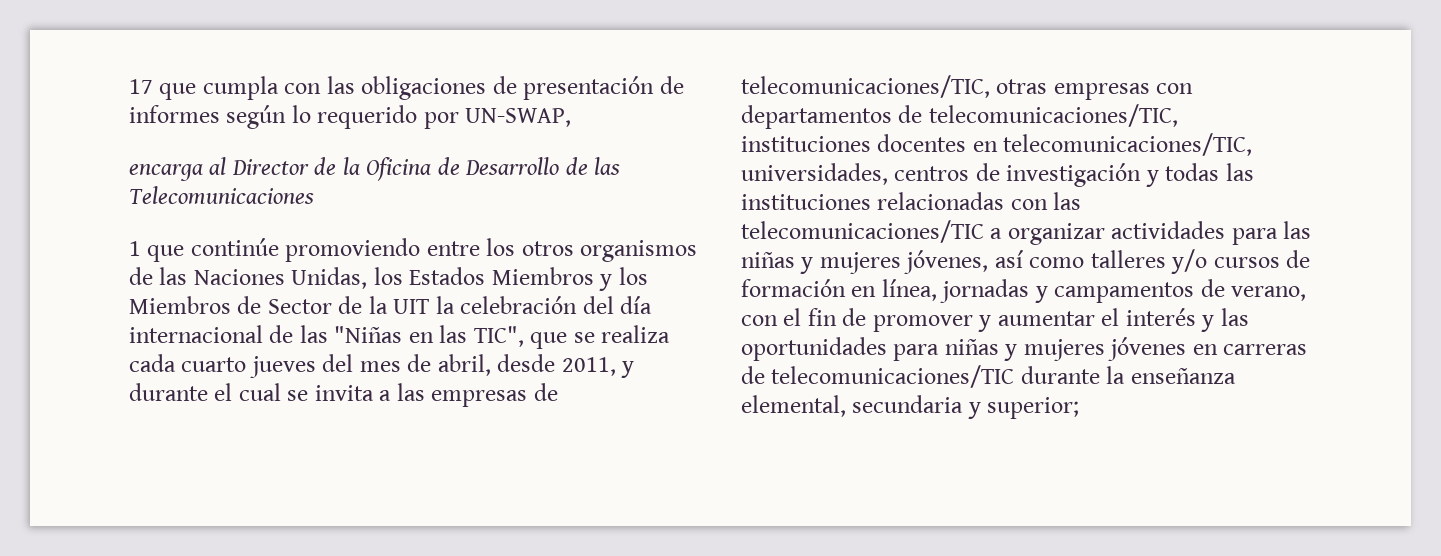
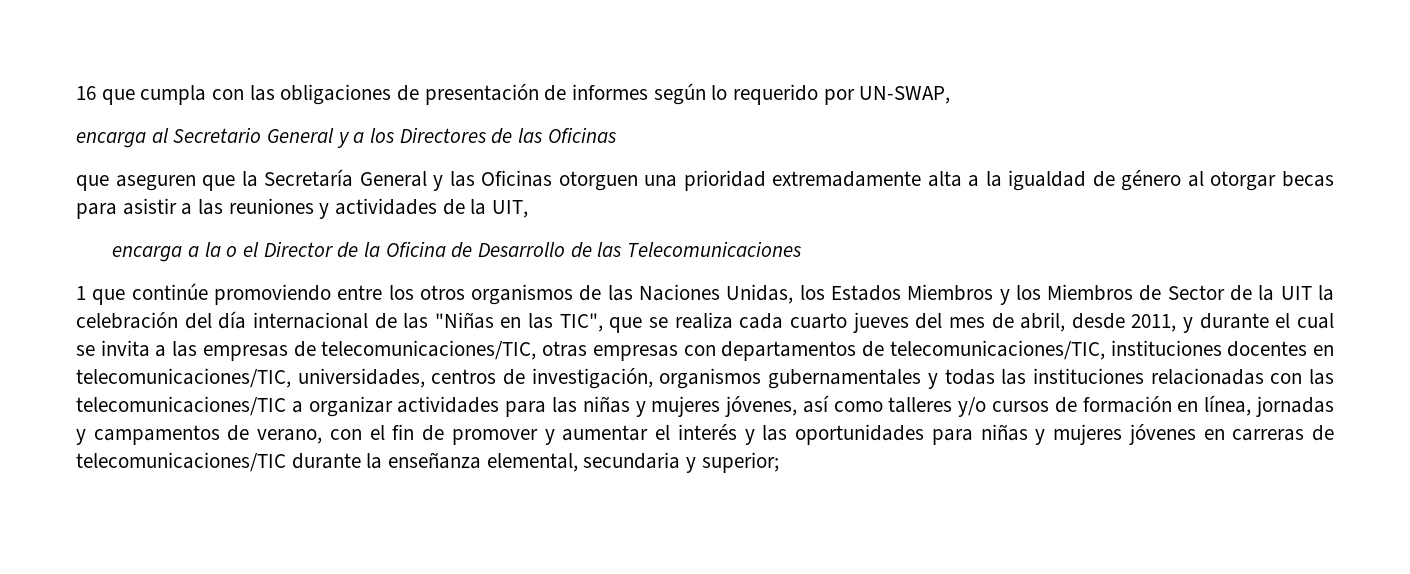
- 17 que cumpla con las obligaciones de presentación de informes según lo requerido por UN-SWAP,
+ 16 que cumpla con las obligaciones de presentación de informes según lo requerido por UN-SWAP,
- encarga al Director de la Oficina de Desarrollo de las Telecomunicaciones
+ encarga al Secretario General y a los Directores de las Oficinas
+ que aseguren que la Secretaría General y las Oficinas otorguen una prioridad extremadamente alta a la igualdad de género al otorgar becas para asistir a las reuniones y actividades de la UIT,
+ encarga a la o el Director de la Oficina de Desarrollo de las Telecomunicaciones
- 1 que continúe promoviendo entre los otros organismos de las Naciones Unidas, los Estados Miembros y los Miembros de Sector de la UIT la celebración del día internacional de las "Niñas en las TIC", que se realiza cada cuarto jueves del mes de abril, desde 2011, y durante el cual se invita a las empresas de telecomunicaciones/TIC, otras empresas con departamentos de telecomunicaciones/TIC, instituciones docentes en telecomunicaciones/TIC, universidades, centros de investigación y todas las instituciones relacionadas con las telecomunicaciones/TIC a organizar actividades para las niñas y mujeres jóvenes, así como talleres y/o cursos de formación en línea, jornadas y campamentos de verano, con el fin de promover y aumentar el interés y las oportunidades para niñas y mujeres jóvenes en carreras de telecomunicaciones/TIC durante la enseñanza elemental, secundaria y superior;
+ 1 que continúe promoviendo entre los otros organismos de las Naciones Unidas, los Estados Miembros y los Miembros de Sector de la UIT la celebración del día internacional de las "Niñas en las TIC", que se realiza cada cuarto jueves del mes de abril, desde 2011, y durante el cual se invita a las empresas de telecomunicaciones/TIC, otras empresas con departamentos de telecomunicaciones/TIC, instituciones docentes en telecomunicaciones/TIC, universidades, centros de investigación, organismos gubernamentales y todas las instituciones relacionadas con las telecomunicaciones/TIC a organizar actividades para las niñas y mujeres jóvenes, así como talleres y/o cursos de formación en línea, jornadas y campamentos de verano, con el fin de promover y aumentar el interés y las oportunidades para niñas y mujeres jóvenes en carreras de telecomunicaciones/TIC durante la enseñanza elemental, secundaria y superior;

